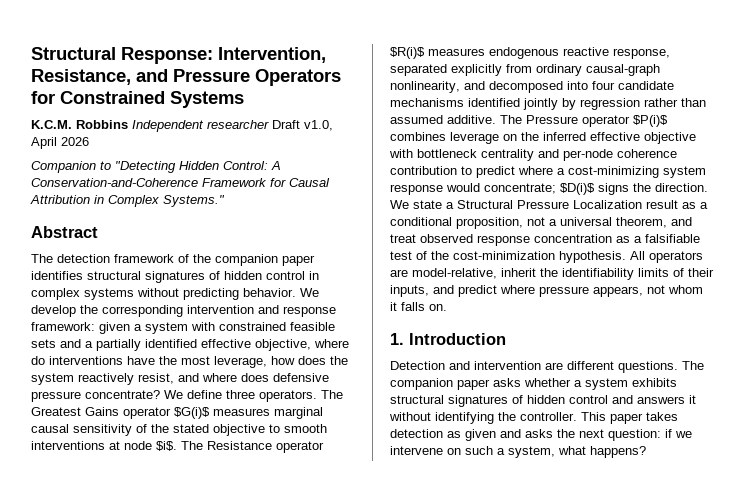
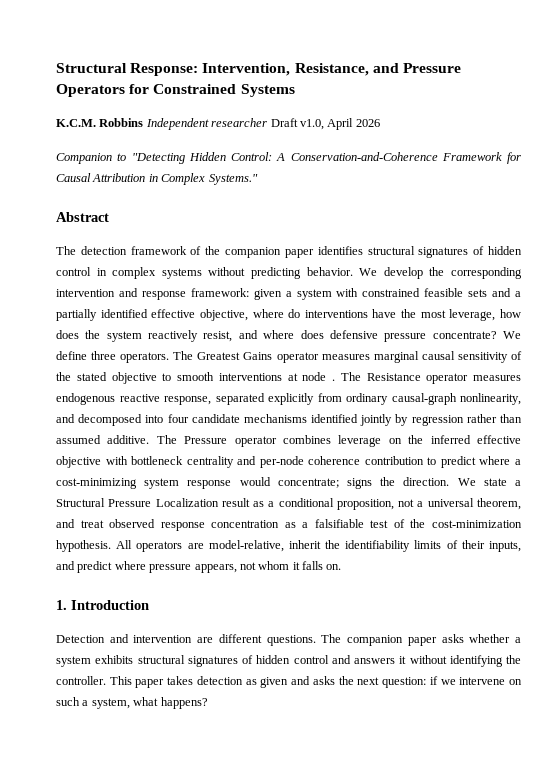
- The Greatest Gains operator $G(i)$ measures marginal causal sensitivity of the stated objective to smooth interventions at node $i$.
+ The Greatest Gains operator measures marginal causal sensitivity of the stated objective to smooth interventions at node .
- The Resistance operator $R(i)$ measures endogenous reactive response, separated explicitly from ordinary causal-graph nonlinearity, and decomposed into four candidate mechanisms identified jointly by regression rather than assumed additive.
+ The Resistance operator measures endogenous reactive response, separated explicitly from ordinary causal-graph nonlinearity, and decomposed into four candidate mechanisms identified jointly by regression rather than assumed additive.
- The Pressure operator $P(i)$ combines leverage on the inferred effective objective with bottleneck centrality and per-node coherence contribution to predict where a cost-minimizing system response would concentrate; $D(i)$ signs the direction.
+ The Pressure operator combines leverage on the inferred effective objective with bottleneck centrality and per-node coherence contribution to predict where a cost-minimizing system response would concentrate; signs the direction.

